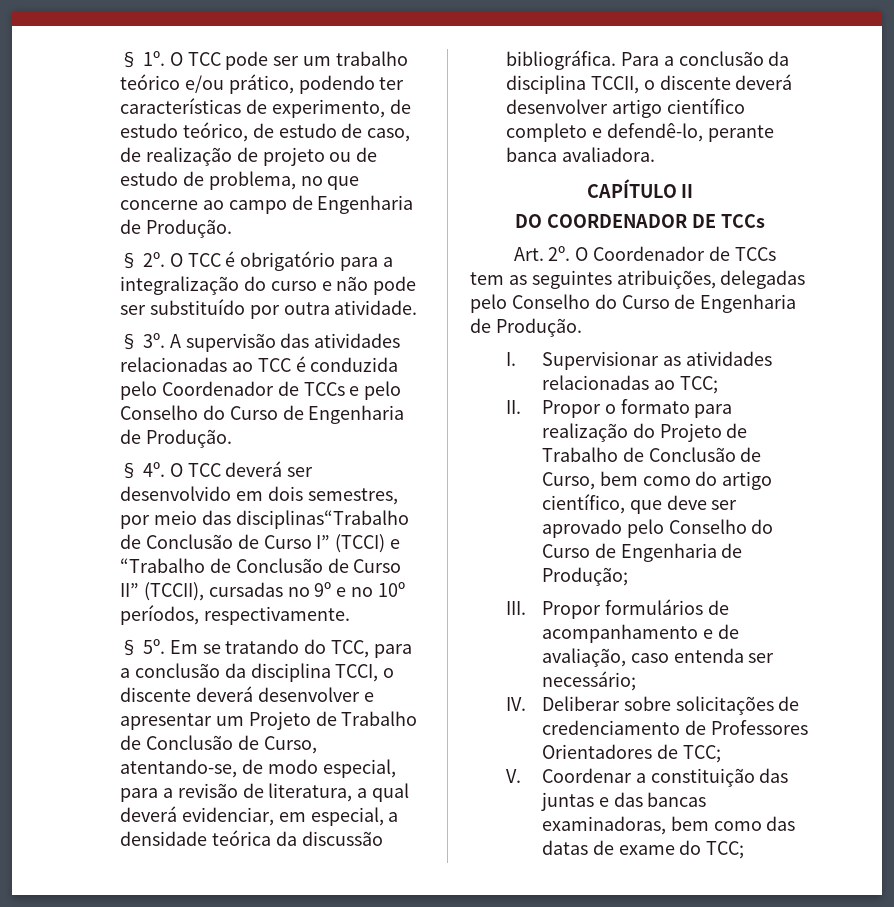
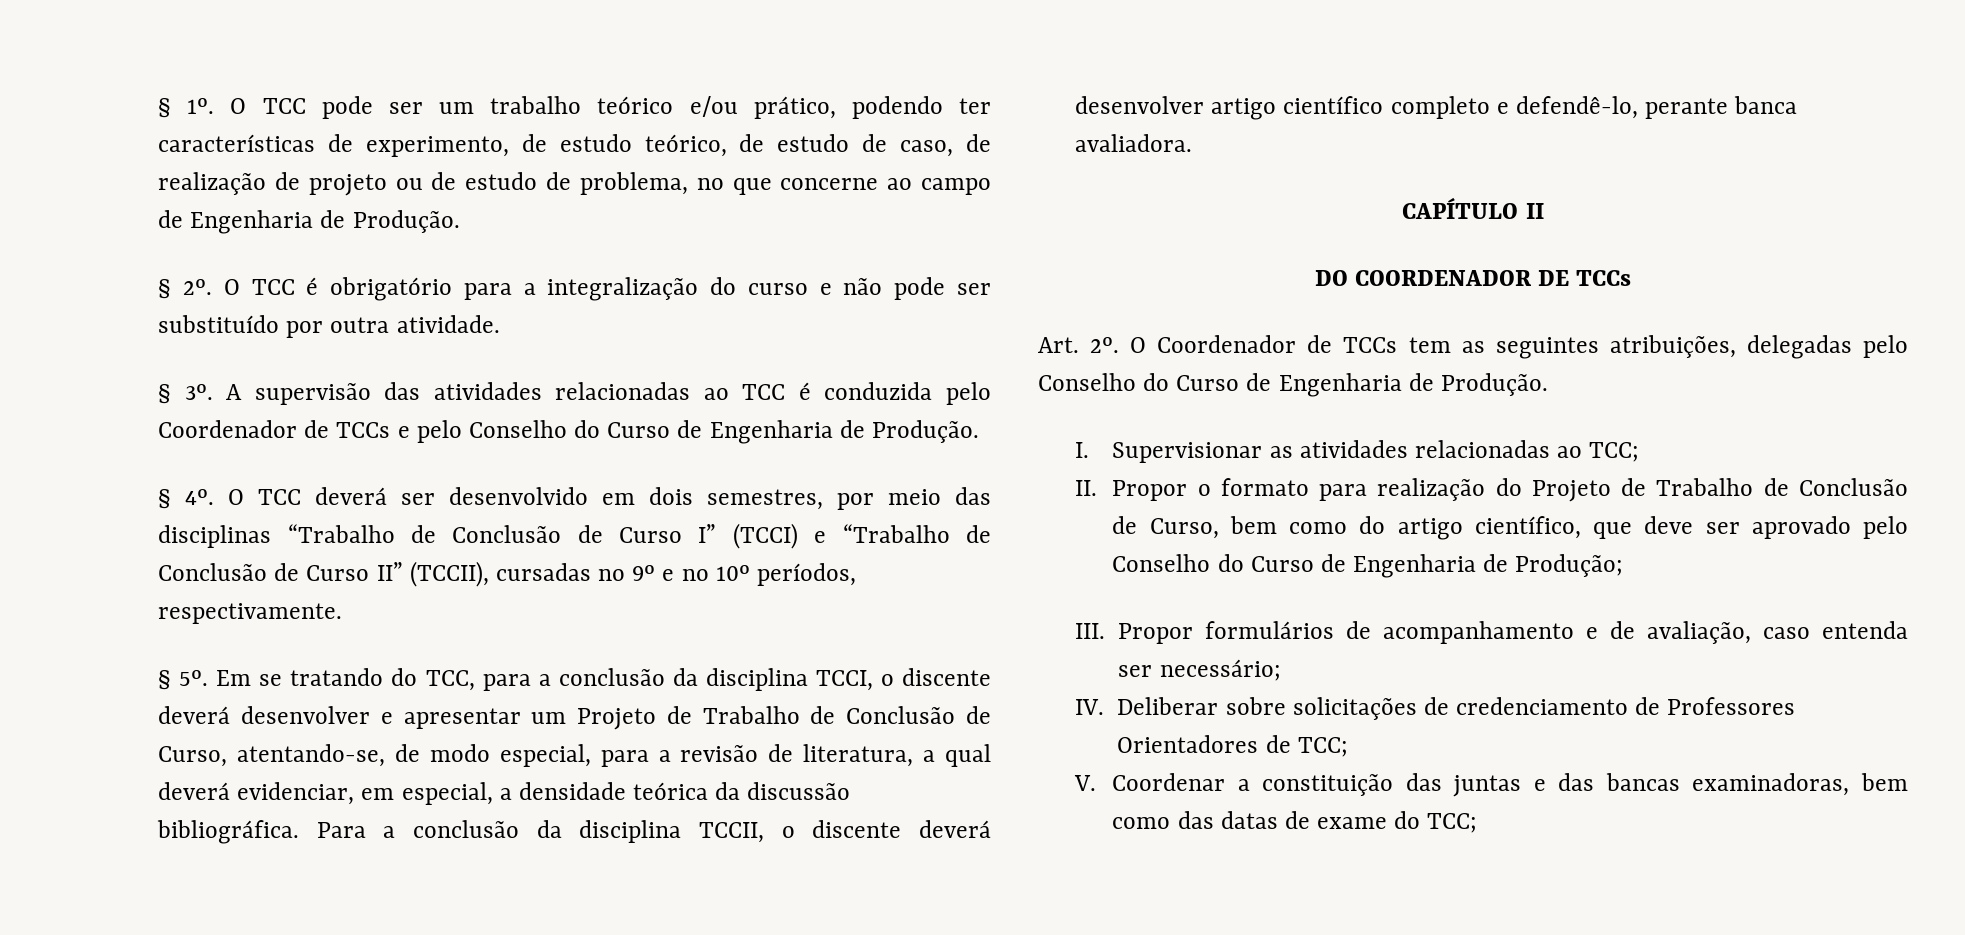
- O TCC deverá ser desenvolvido em dois semestres, por meio das disciplinas“Trabalho de Conclusão de Curso I” (TCCI) e “Trabalho de Conclusão de Curso II” (TCCII), cursadas no 9º e no 10º períodos, respectivamente.
+ O TCC deverá ser desenvolvido em dois semestres, por meio das disciplinas “Trabalho de Conclusão de Curso I” (TCCI) e “Trabalho de Conclusão de Curso II” (TCCII), cursadas no 9º e no 10º períodos, respectivamente.

